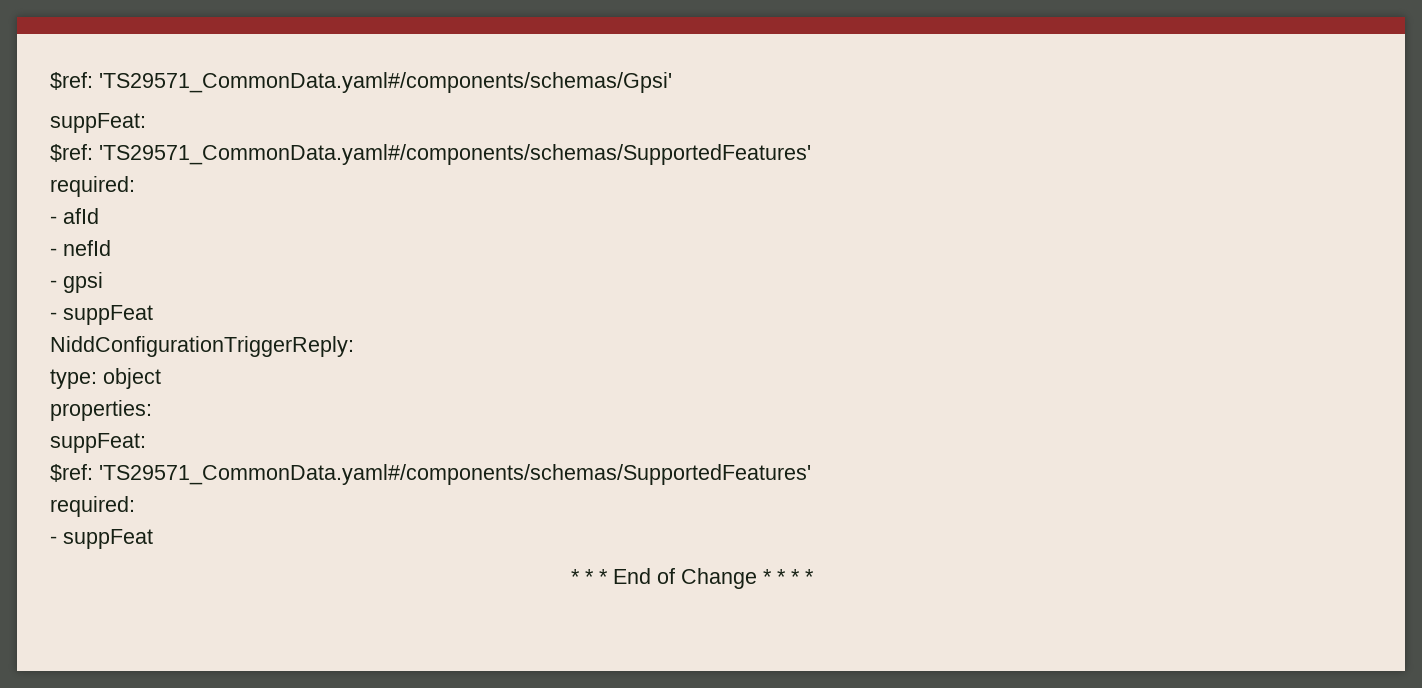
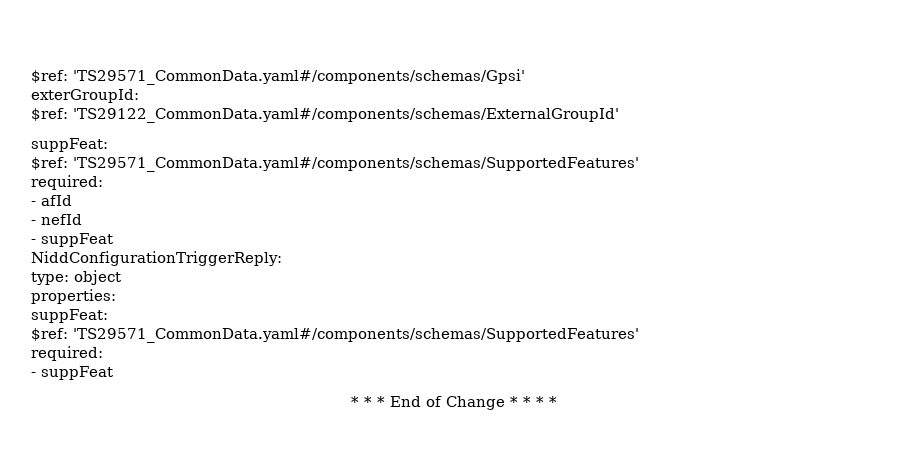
+ exterGroupId:
+ $ref: 'TS29122_CommonData.yaml#/components/schemas/ExternalGroupId'
- - gpsi

